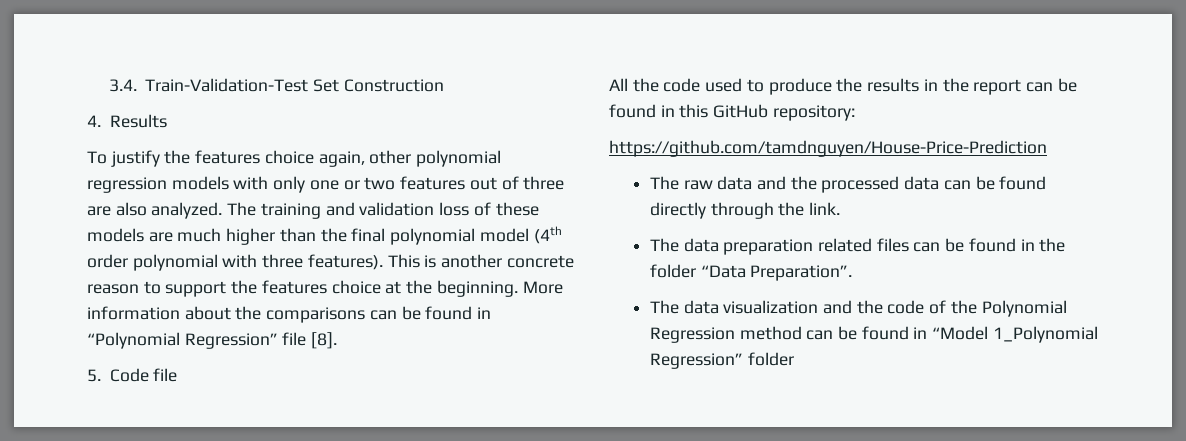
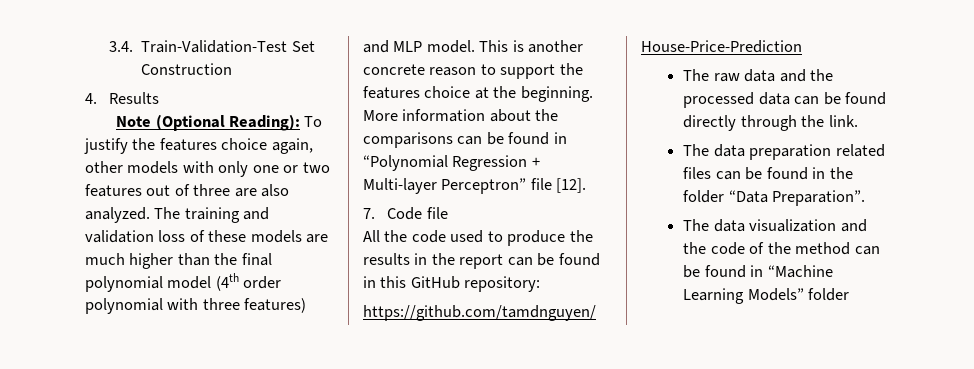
- To justify the features choice again, other polynomial regression models with only one or two features out of three are also analyzed.
+ Note (Optional Reading): To justify the features choice again, other models with only one or two features out of three are also analyzed.
- The training and validation loss of these models are much higher than the final polynomial model (4th order polynomial with three features).
+ The training and validation loss of these models are much higher than the final polynomial model (4th order polynomial with three features) and MLP model.
- More information about the comparisons can be found in “Polynomial Regression” file [8].
- 5. Code file
+ More information about the comparisons can be found in “Polynomial Regression + Multi-layer Perceptron” file [12].
+ 7. Code file
- The data visualization and the code of the Polynomial Regression method can be found in “Model 1_Polynomial Regression” folder
+ The data visualization and the code of the method can be found in “Machine Learning Models” folder

